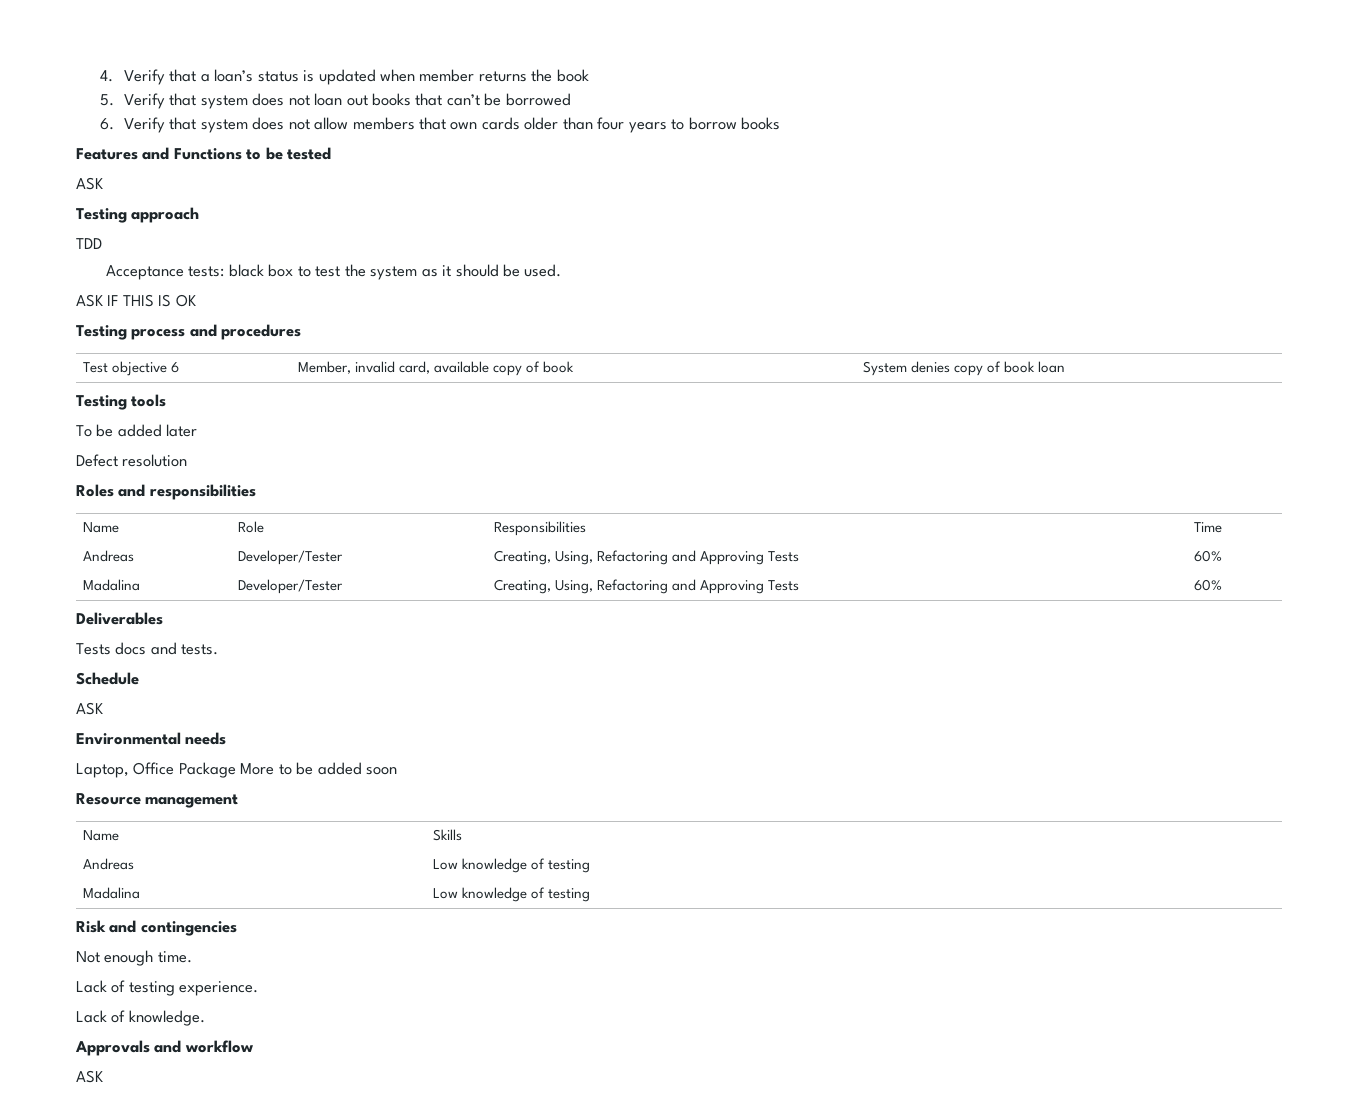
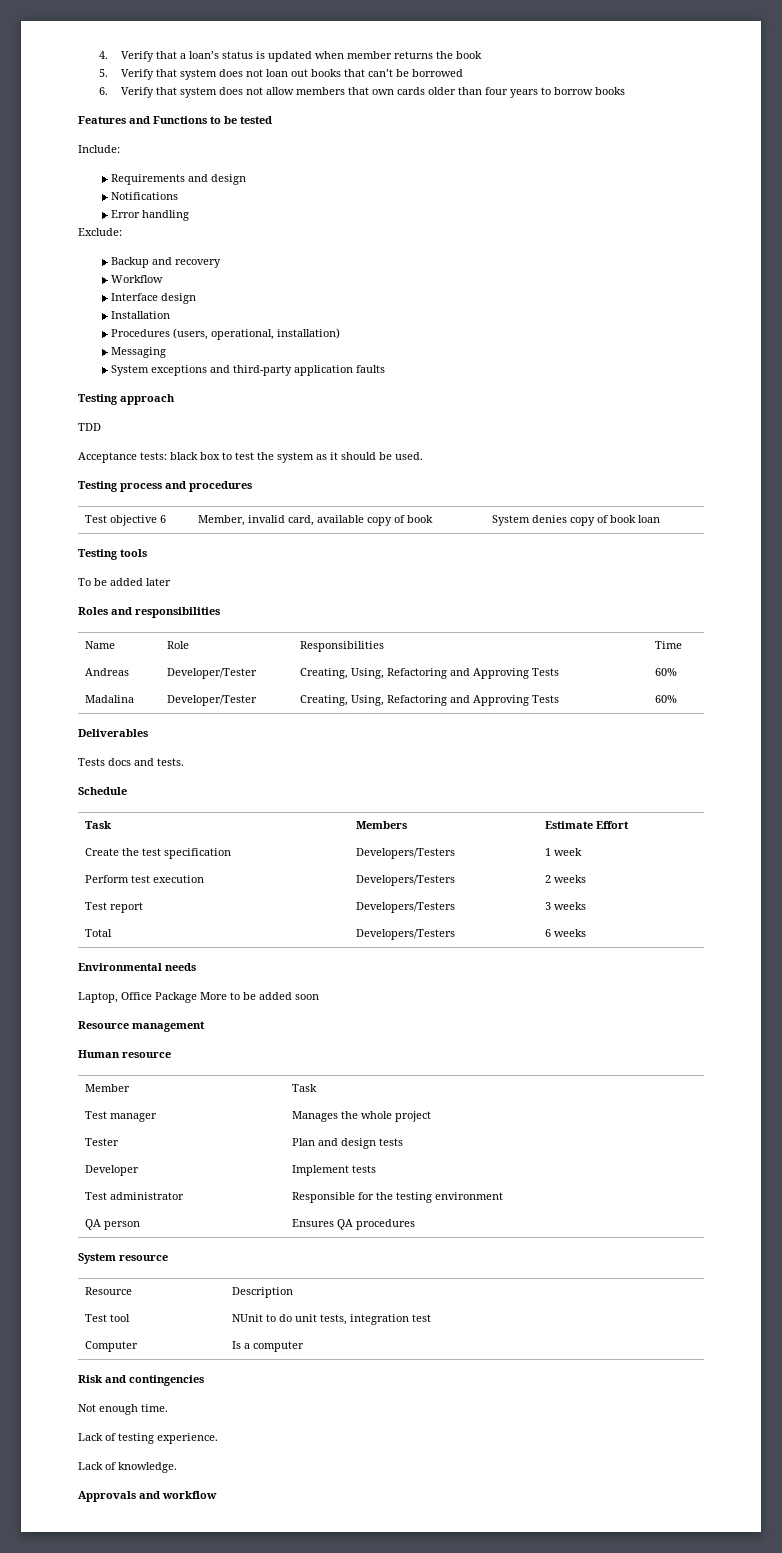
  Features and Functions to be tested
- ASK
+ Include:
+ Requirements and design
+ Notifications
+ Error handling
+ Exclude:
+ Backup and recovery
+ Workflow
+ Interface design
+ Installation
+ Procedures (users, operational, installation)
+ Messaging
+ System exceptions and third-party application faults
- ASK IF THIS IS OK
- Defect resolution
  Schedule
- ASK
+ Task | Members | Estimate Effort
+ Create the test specification | Developers/Testers | 1 week
+ Perform test execution | Developers/Testers | 2 weeks
+ Test report | Developers/Testers | 3 weeks
+ Total | Developers/Testers | 6 weeks
- Name | Skills
- Andreas | Low knowledge of testing
- Madalina | Low knowledge of testing
+ Human resource
+ Member | Task
+ Test manager | Manages the whole project
+ Tester | Plan and design tests
+ Developer | Implement tests
+ Test administrator | Responsible for the testing environment
+ QA person | Ensures QA procedures
+ System resource
+ Resource | Description
+ Test tool | NUnit to do unit tests, integration test
+ Computer | Is a computer
  Approvals and workflow
- ASK

